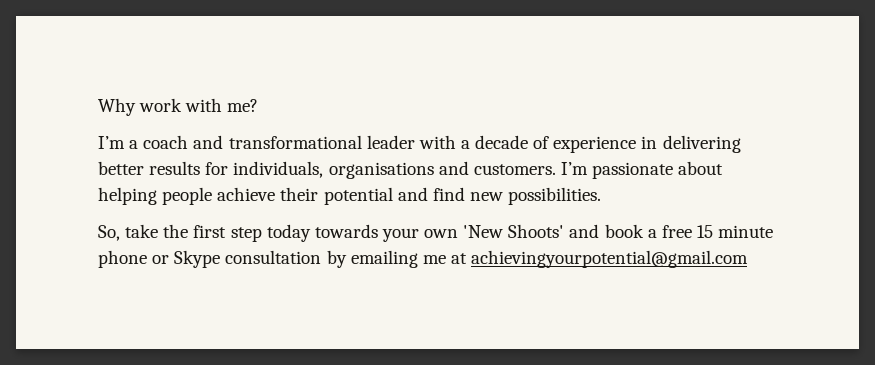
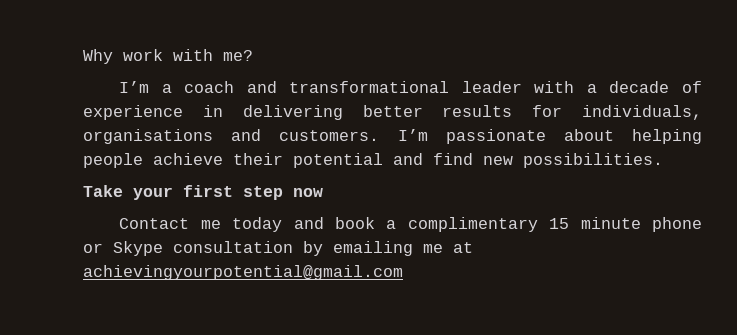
- So, take the first step today towards your own 'New Shoots' and book a free 15 minute phone or Skype consultation by emailing me at achievingyourpotential@gmail.com
+ Take your first step now
+ Contact me today and book a complimentary 15 minute phone or Skype consultation by emailing me at achievingyourpotential@gmail.com

